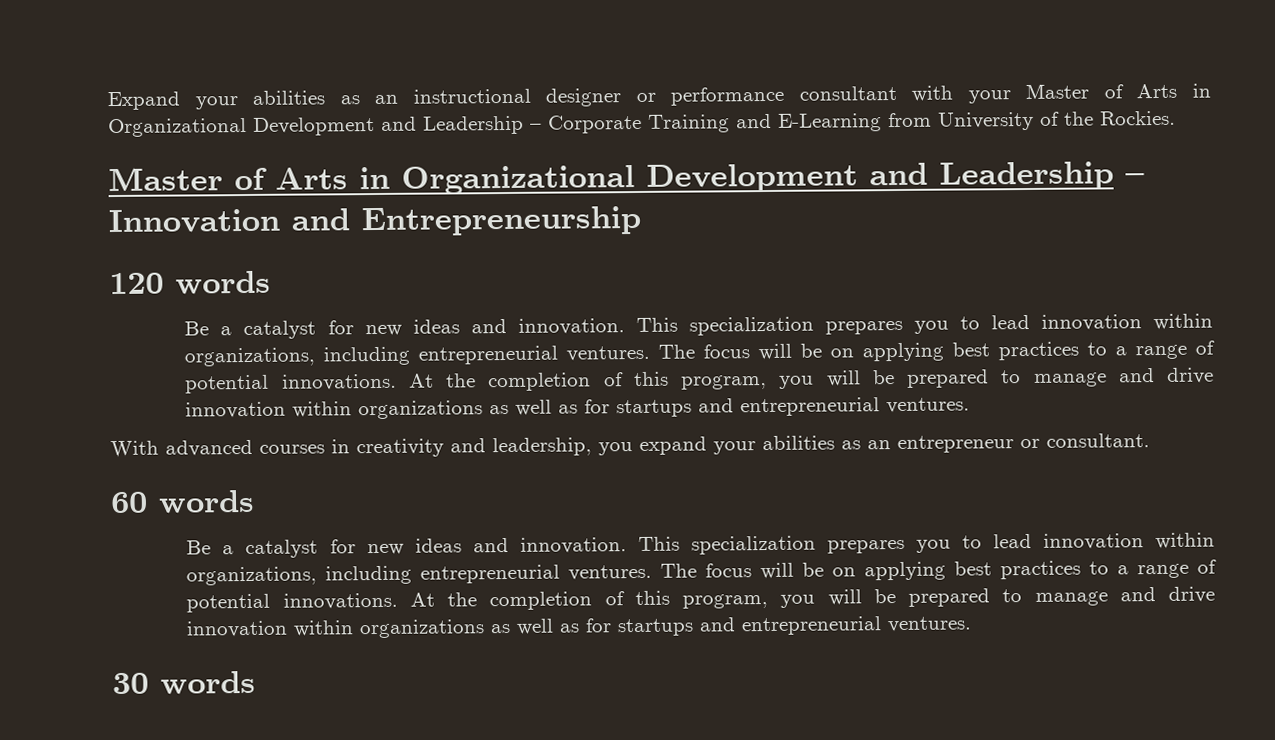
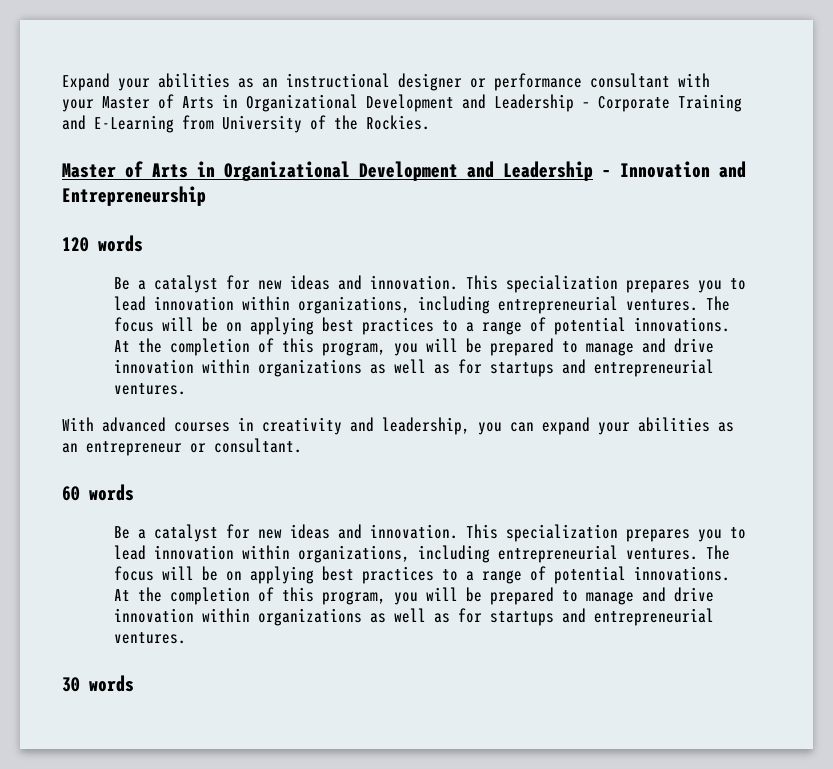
- With advanced courses in creativity and leadership, you expand your abilities as an entrepreneur or consultant.
+ With advanced courses in creativity and leadership, you can expand your abilities as an entrepreneur or consultant.

